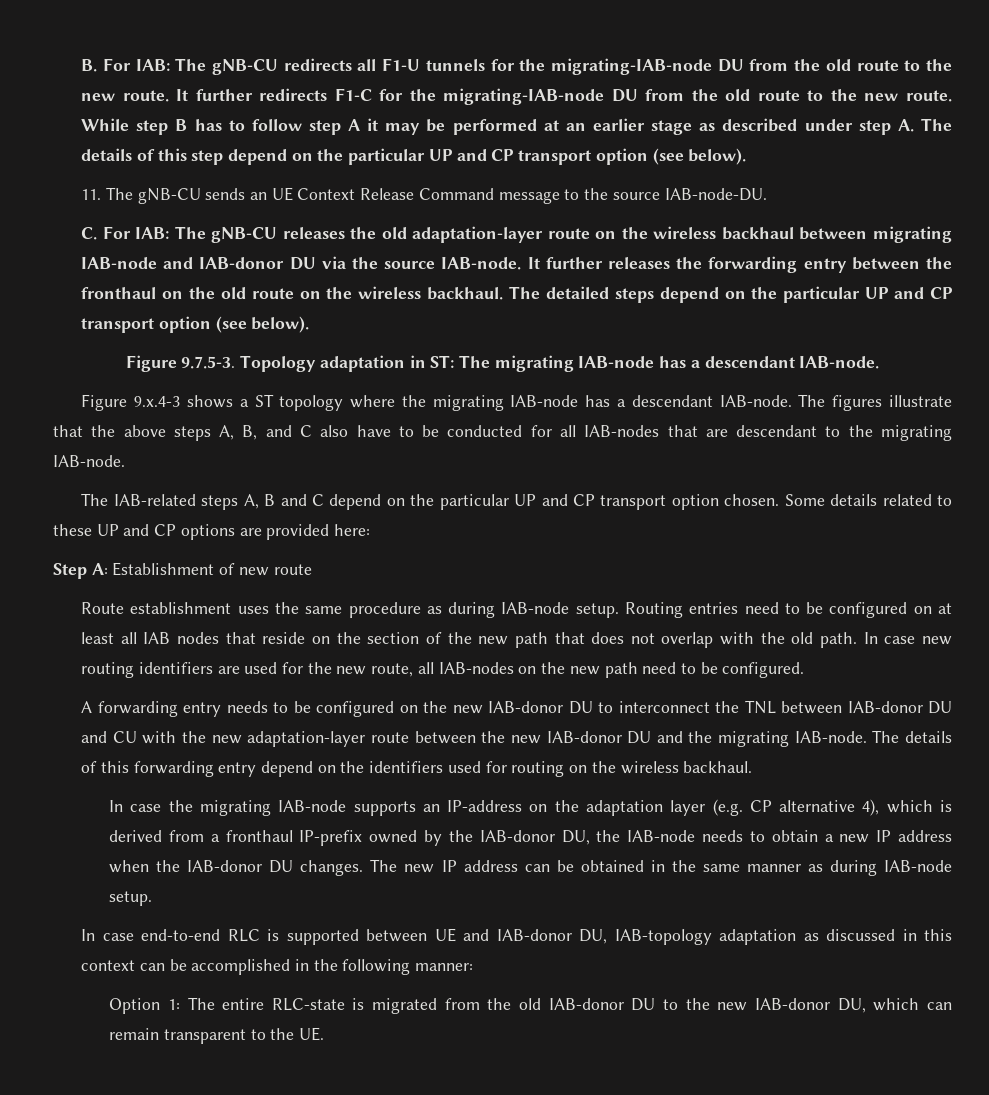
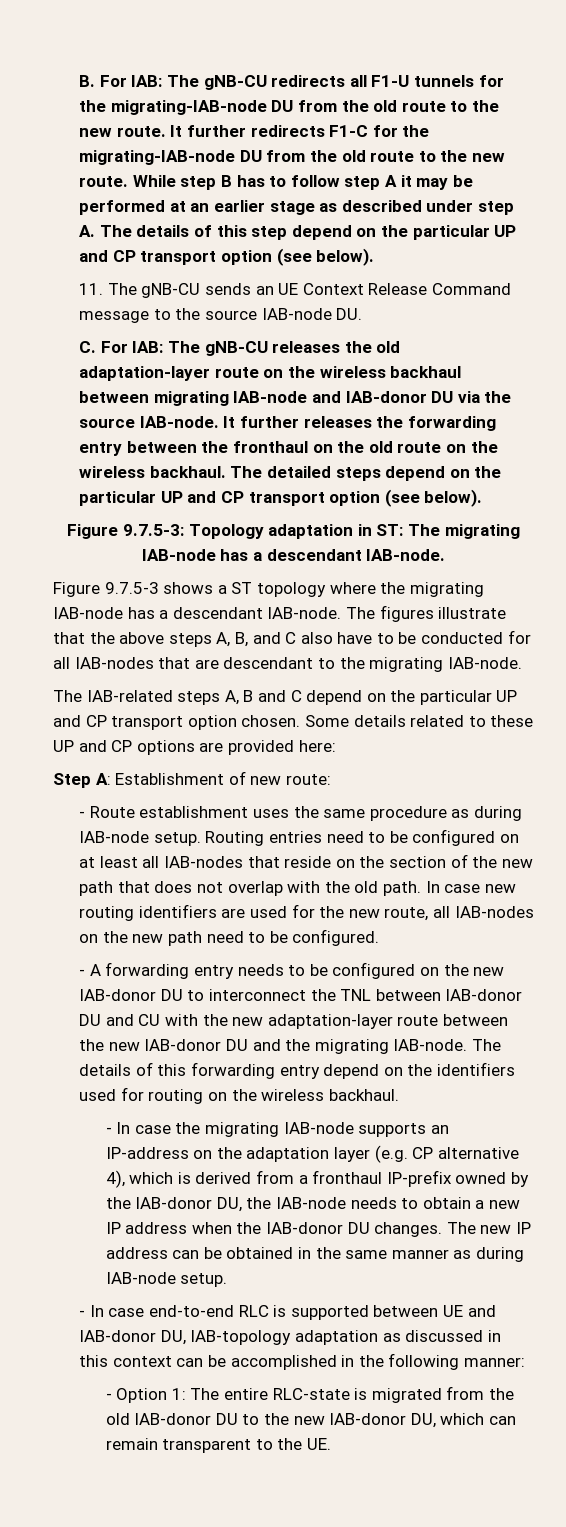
- 11. The gNB-CU sends an UE Context Release Command message to the source IAB-node-DU.
+ 11. The gNB-CU sends an UE Context Release Command message to the source IAB-node DU.
- Figure 9.7.5-3. Topology adaptation in ST: The migrating IAB-node has a descendant IAB-node.
+ Figure 9.7.5-3: Topology adaptation in ST: The migrating IAB-node has a descendant IAB-node.
- Figure 9.x.4-3 shows a ST topology where the migrating IAB-node has a descendant IAB-node.
+ Figure 9.7.5-3 shows a ST topology where the migrating IAB-node has a descendant IAB-node.
- Step A: Establishment of new route
- Route establishment uses the same procedure as during IAB-node setup.
+ Step A: Establishment of new route:
+ - Route establishment uses the same procedure as during IAB-node setup.
- Routing entries need to be configured on at least all IAB nodes that reside on the section of the new path that does not overlap with the old path.
+ Routing entries need to be configured on at least all IAB-nodes that reside on the section of the new path that does not overlap with the old path.
- A forwarding entry needs to be configured on the new IAB-donor DU to interconnect the TNL between IAB-donor DU and CU with the new adaptation-layer route between the new IAB-donor DU and the migrating IAB-node.
+ - A forwarding entry needs to be configured on the new IAB-donor DU to interconnect the TNL between IAB-donor DU and CU with the new adaptation-layer route between the new IAB-donor DU and the migrating IAB-node.
- In case the migrating IAB-node supports an IP-address on the adaptation layer (e.g. CP alternative 4), which is derived from a fronthaul IP-prefix owned by the IAB-donor DU, the IAB-node needs to obtain a new IP address when the IAB-donor DU changes.
+ - In case the migrating IAB-node supports an IP-address on the adaptation layer (e.g. CP alternative 4), which is derived from a fronthaul IP-prefix owned by the IAB-donor DU, the IAB-node needs to obtain a new IP address when the IAB-donor DU changes.
- In case end-to-end RLC is supported between UE and IAB-donor DU, IAB-topology adaptation as discussed in this context can be accomplished in the following manner:
+ - In case end-to-end RLC is supported between UE and IAB-donor DU, IAB-topology adaptation as discussed in this context can be accomplished in the following manner:
- Option 1: The entire RLC-state is migrated from the old IAB-donor DU to the new IAB-donor DU, which can remain transparent to the UE.
+ - Option 1: The entire RLC-state is migrated from the old IAB-donor DU to the new IAB-donor DU, which can remain transparent to the UE.

